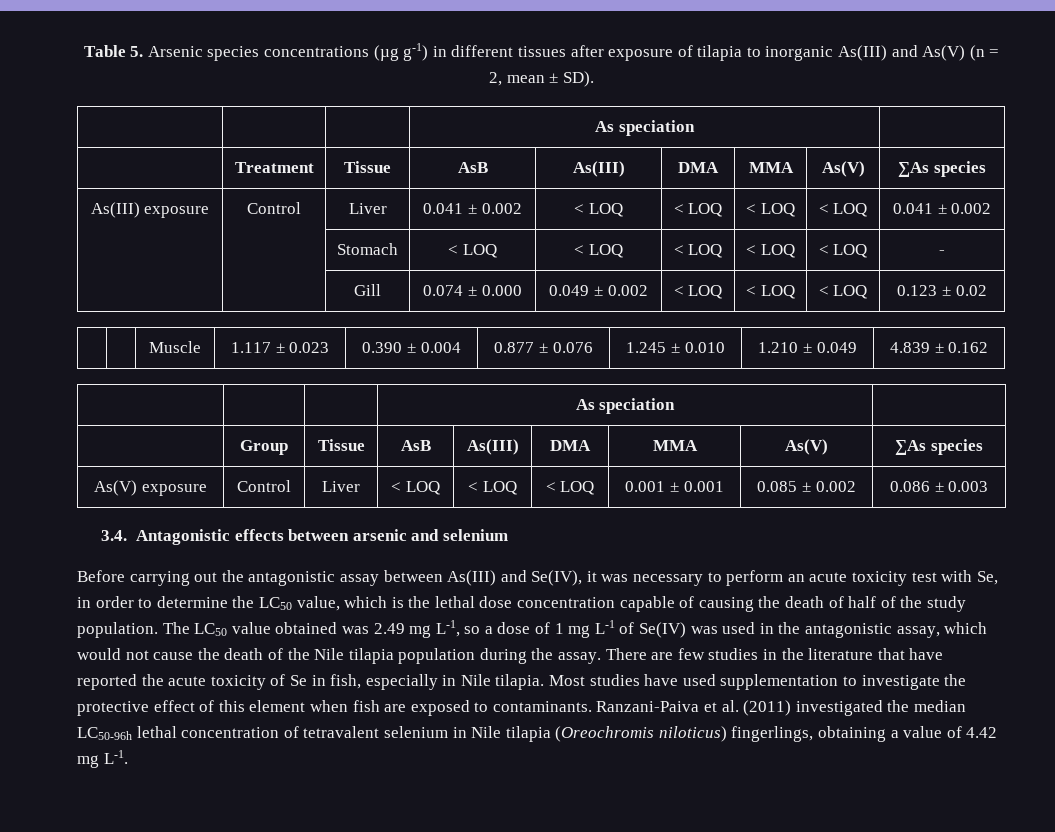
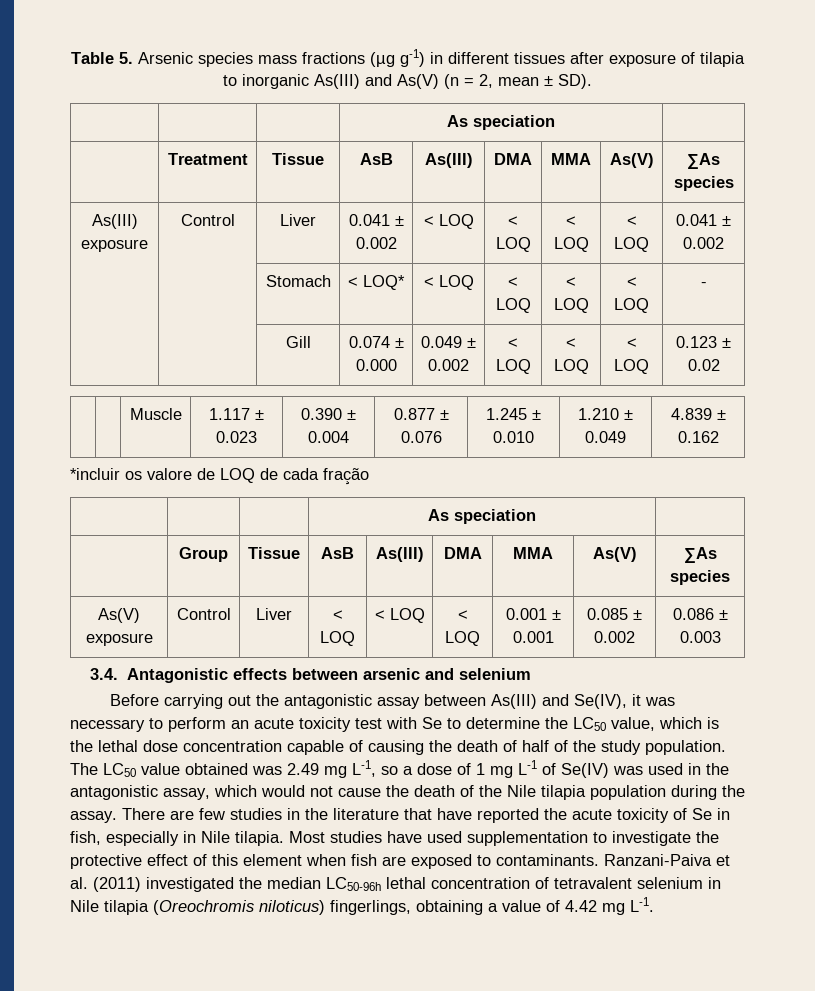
- Table 5. Arsenic species concentrations (µg g-1) in different tissues after exposure of tilapia to inorganic As(III) and As(V) (n = 2, mean ± SD).
+ Table 5. Arsenic species mass fractions (µg g-1) in different tissues after exposure of tilapia to inorganic As(III) and As(V) (n = 2, mean ± SD).
- | | Stomach | < LOQ | < LOQ | < LOQ | < LOQ | < LOQ | -
+ | | Stomach | < LOQ* | < LOQ | < LOQ | < LOQ | < LOQ | -
+ *incluir os valore de LOQ de cada fração
- Before carrying out the antagonistic assay between As(III) and Se(IV), it was necessary to perform an acute toxicity test with Se, in order to determine the LC50 value, which is the lethal dose concentration capable of causing the death of half of the study population.
+ Before carrying out the antagonistic assay between As(III) and Se(IV), it was necessary to perform an acute toxicity test with Se to determine the LC50 value, which is the lethal dose concentration capable of causing the death of half of the study population.

